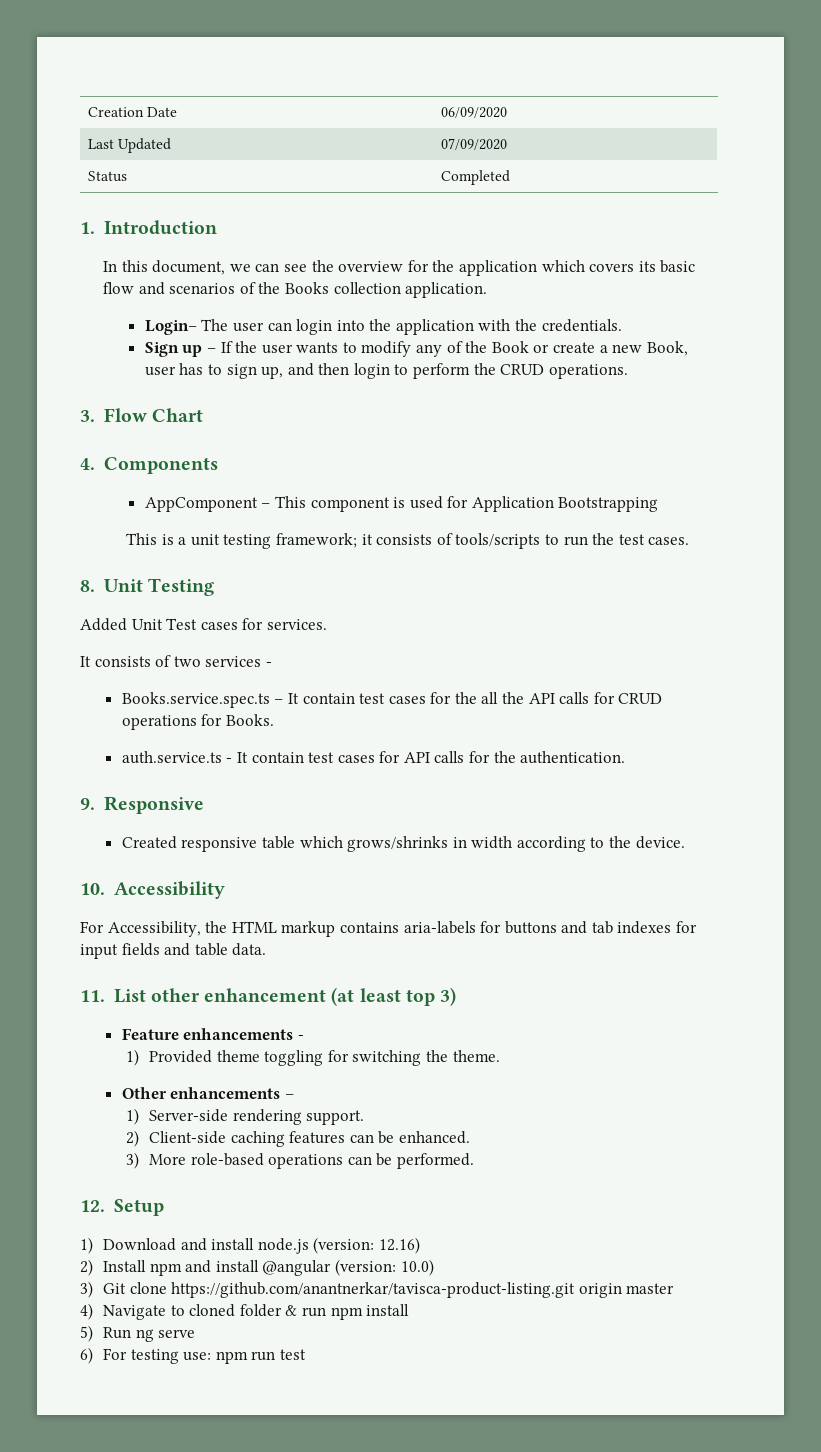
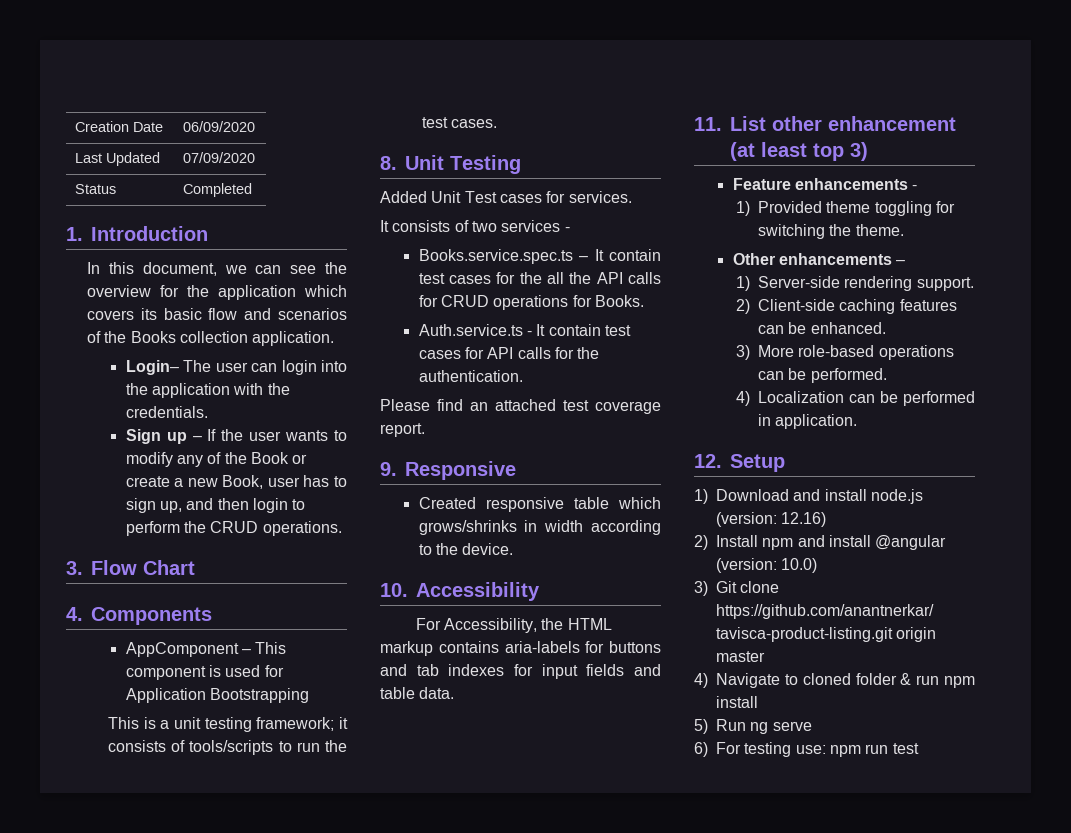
- auth.service.ts - It contain test cases for API calls for the authentication.
+ Auth.service.ts - It contain test cases for API calls for the authentication.
+ Please find an attached test coverage report.
+ 4) Localization can be performed in application.

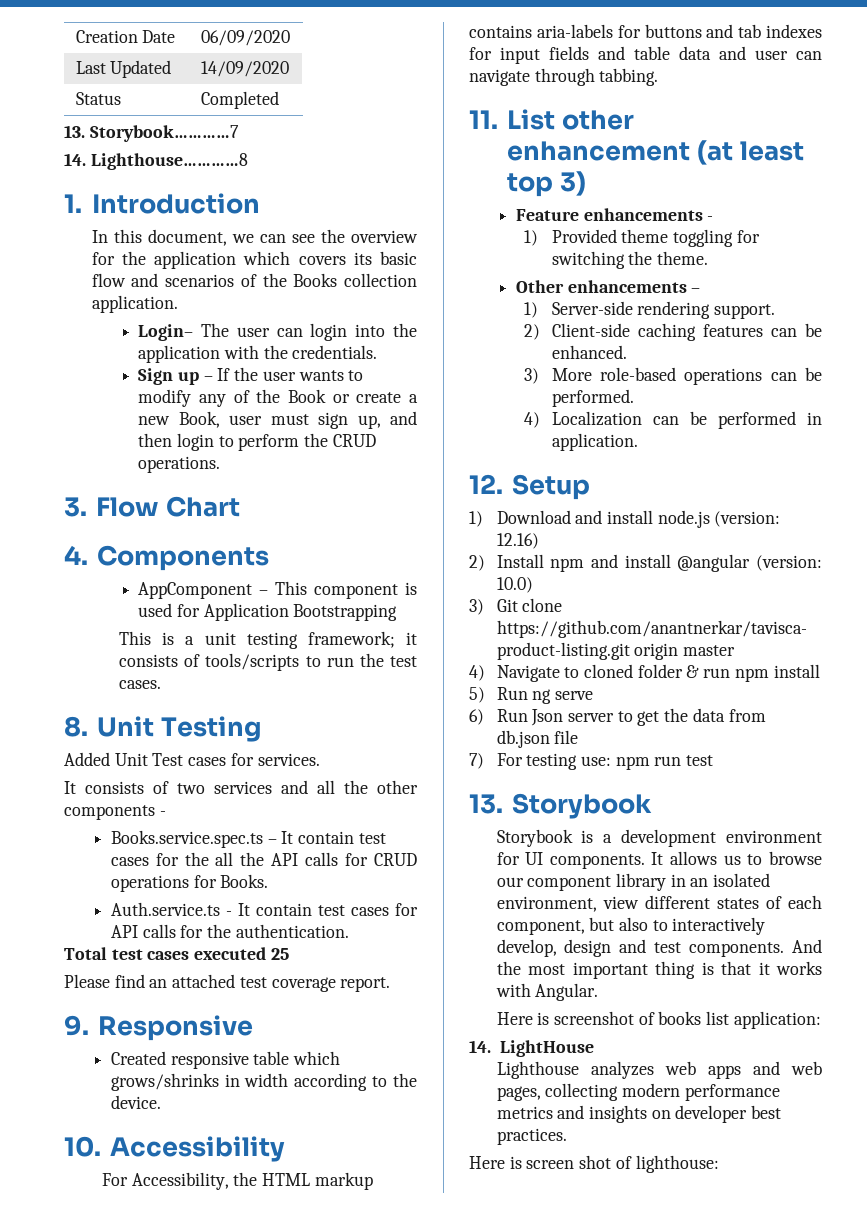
- Last Updated | 07/09/2020
+ Last Updated | 14/09/2020
+ 13. Storybook…………7
+ 14. Lighthouse…………8
- Sign up – If the user wants to modify any of the Book or create a new Book, user has to sign up, and then login to perform the CRUD operations.
+ Sign up – If the user wants to modify any of the Book or create a new Book, user must sign up, and then login to perform the CRUD operations.
- It consists of two services -
+ It consists of two services and all the other components -
+ Total test cases executed 25
- For Accessibility, the HTML markup contains aria-labels for buttons and tab indexes for input fields and table data.
+ For Accessibility, the HTML markup contains aria-labels for buttons and tab indexes for input fields and table data and user can navigate through tabbing.
- 6) For testing use: npm run test
+ 6) Run Json server to get the data from db.json file
+ 7) For testing use: npm run test
+ 13. Storybook
+ Storybook is a development environment for UI components. It allows us to browse our component library in an isolated environment, view different states of each component, but also to interactively develop, design and test components. And the most important thing is that it works with Angular.
+ Here is screenshot of books list application:
+ 14. LightHouse
+ Lighthouse analyzes web apps and web pages, collecting modern performance metrics and insights on developer best practices.
+ Here is screen shot of lighthouse:

